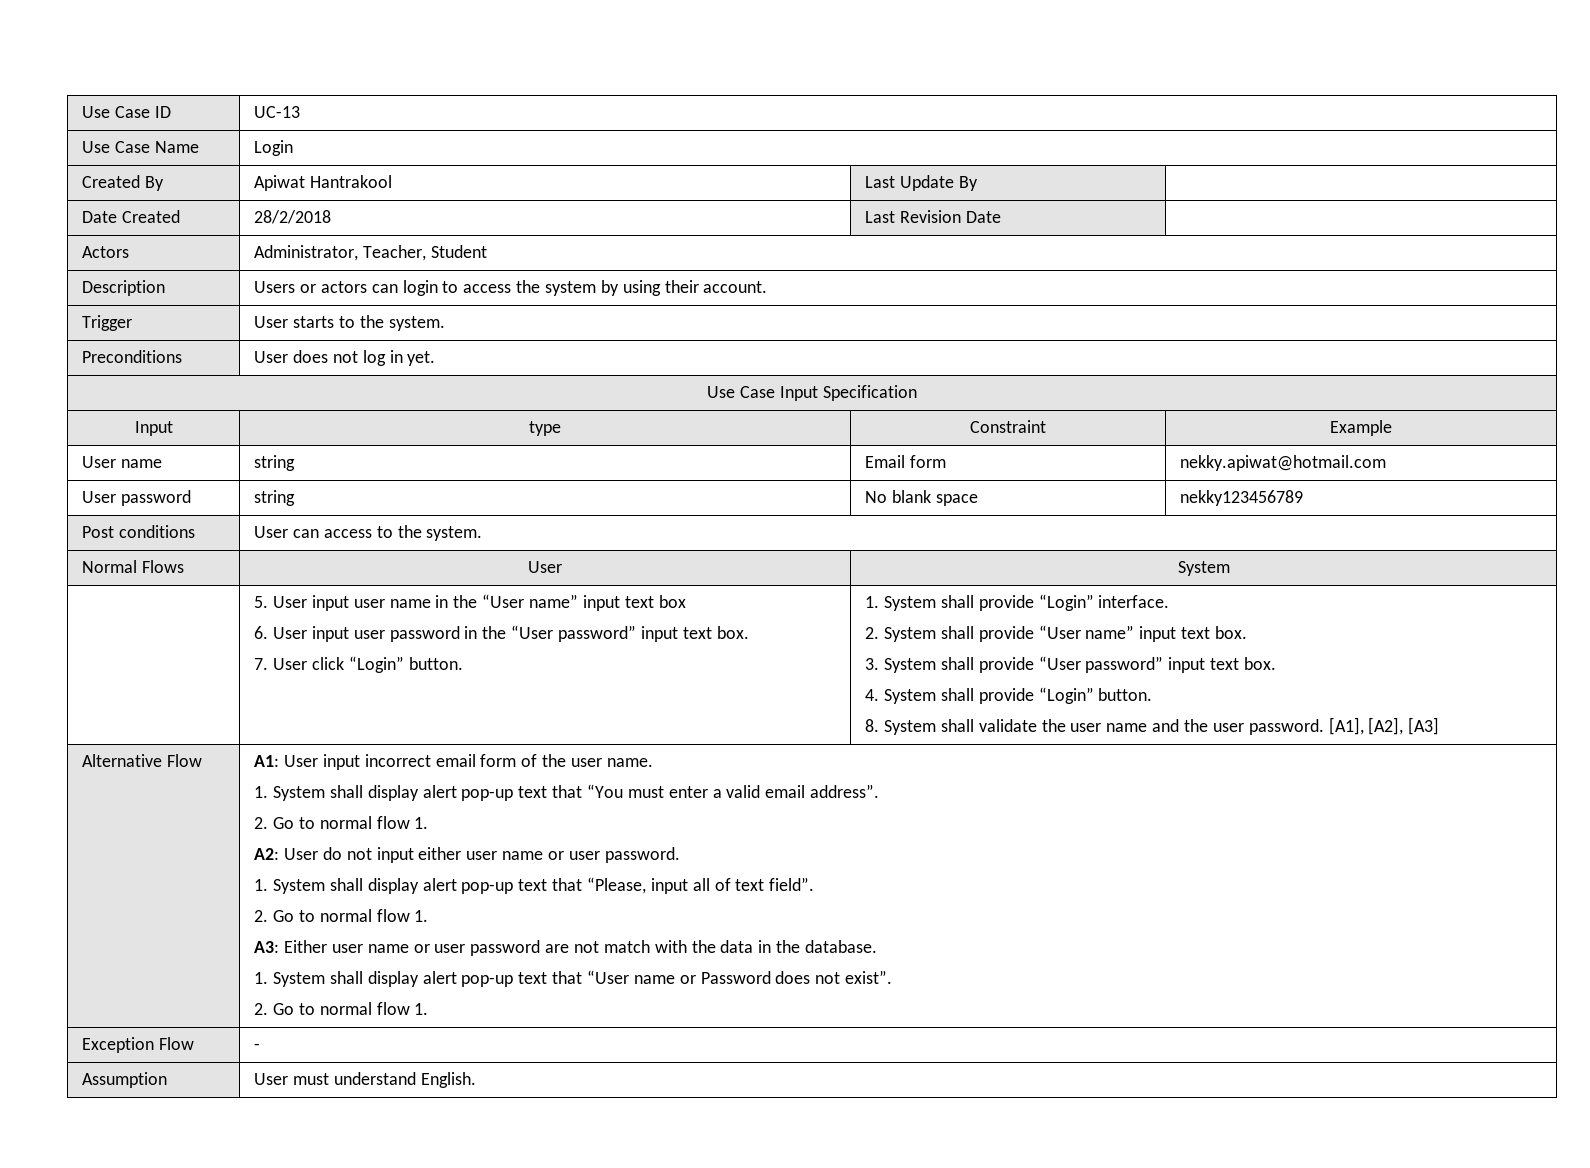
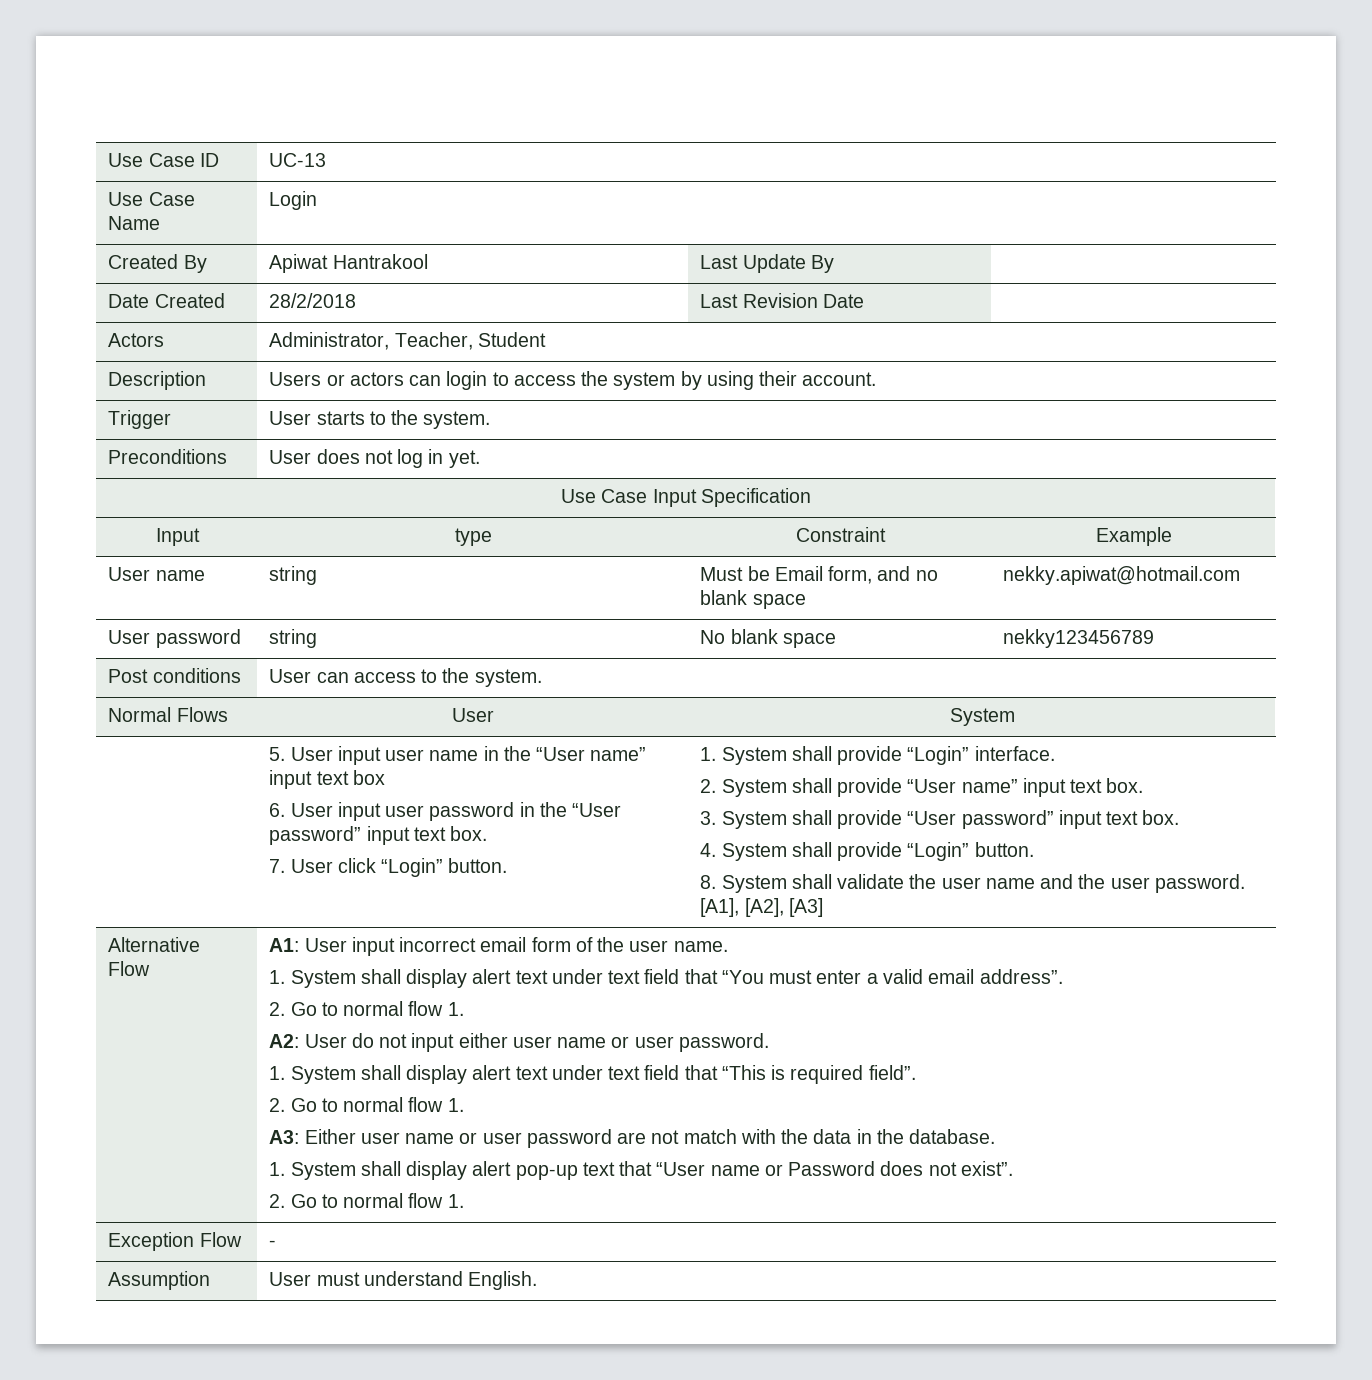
- User name | string | Email form | nekky.apiwat@hotmail.com
+ User name | string | Must be Email form, and no blank space | nekky.apiwat@hotmail.com
- 1. System shall display alert pop-up text that “You must enter a valid email address”.
+ 1. System shall display alert text under text field that “You must enter a valid email address”.
- 1. System shall display alert pop-up text that “Please, input all of text field”.
+ 1. System shall display alert text under text field that “This is required field”.

